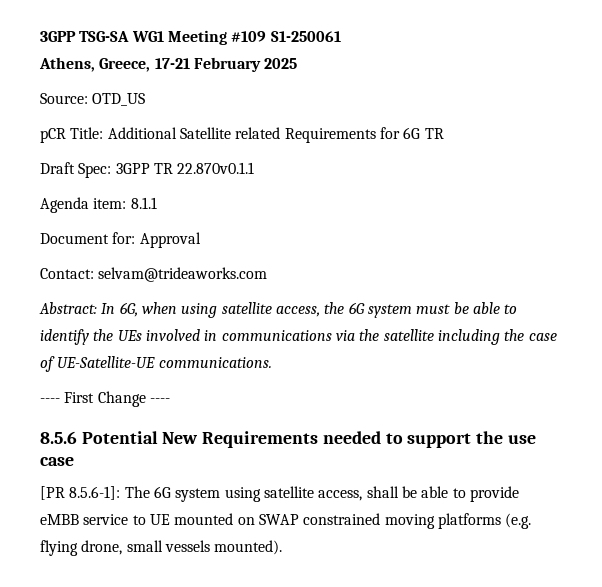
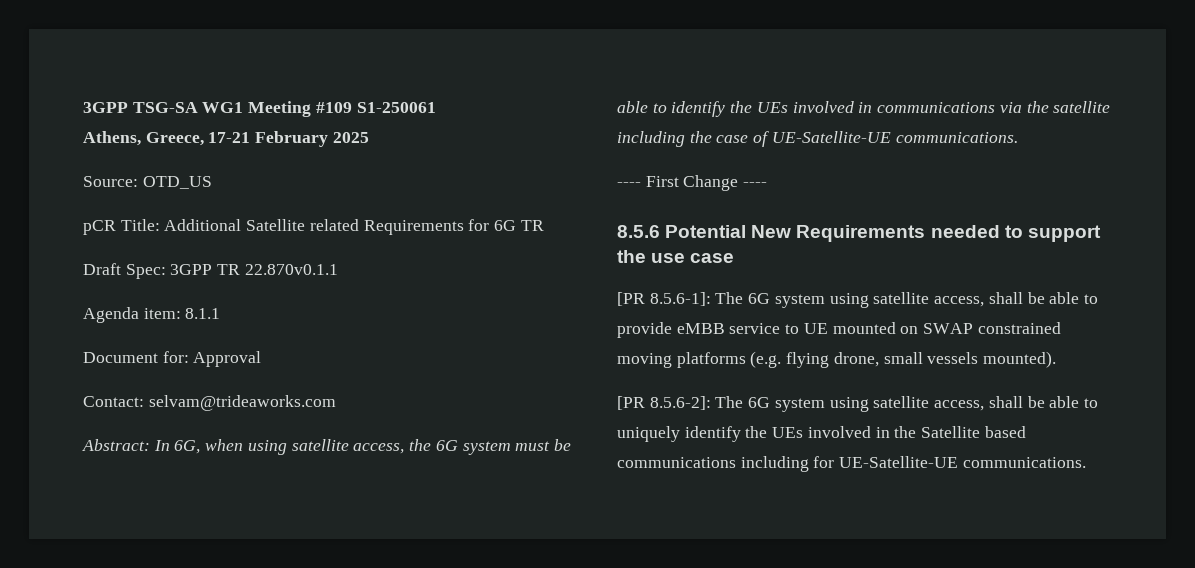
+ [PR 8.5.6-2]: The 6G system using satellite access, shall be able to uniquely identify the UEs involved in the Satellite based communications including for UE-Satellite-UE communications.

